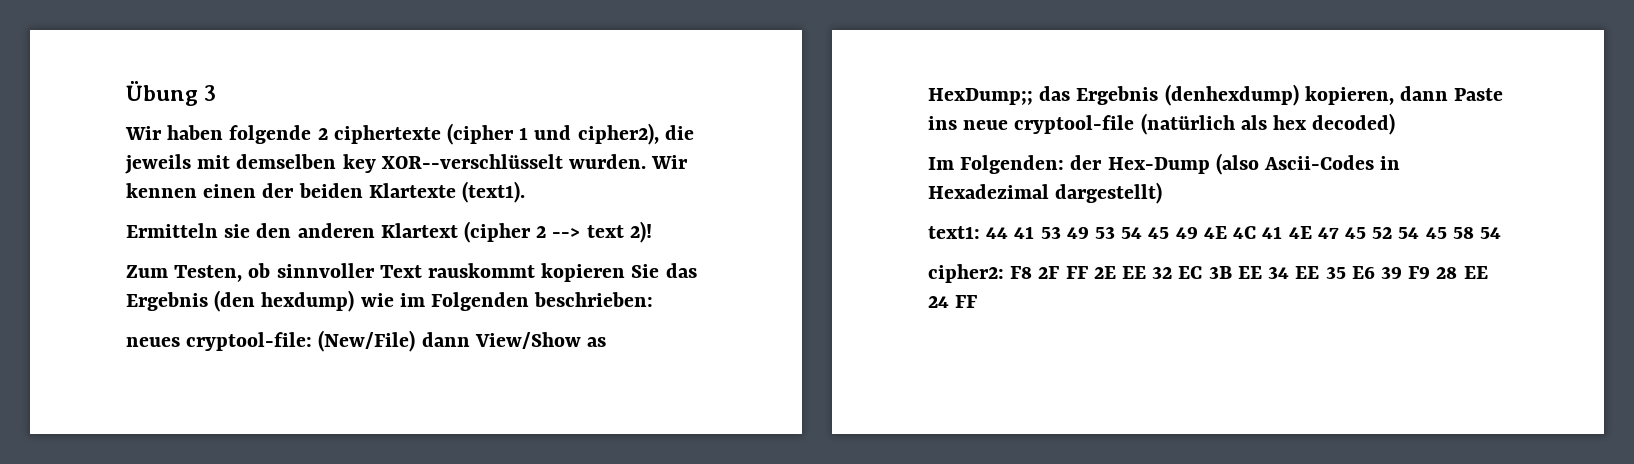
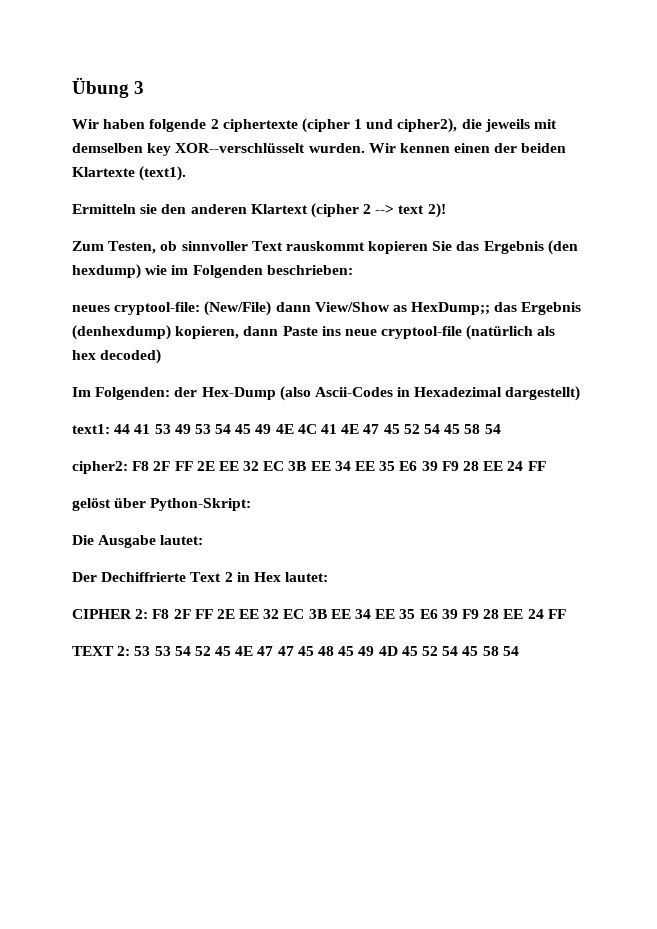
+ gelöst über Python-Skript:
+ Die Ausgabe lautet:
+ Der Dechiffrierte Text 2 in Hex lautet:
+ CIPHER 2: F8 2F FF 2E EE 32 EC 3B EE 34 EE 35 E6 39 F9 28 EE 24 FF
+ TEXT 2: 53 53 54 52 45 4E 47 47 45 48 45 49 4D 45 52 54 45 58 54

